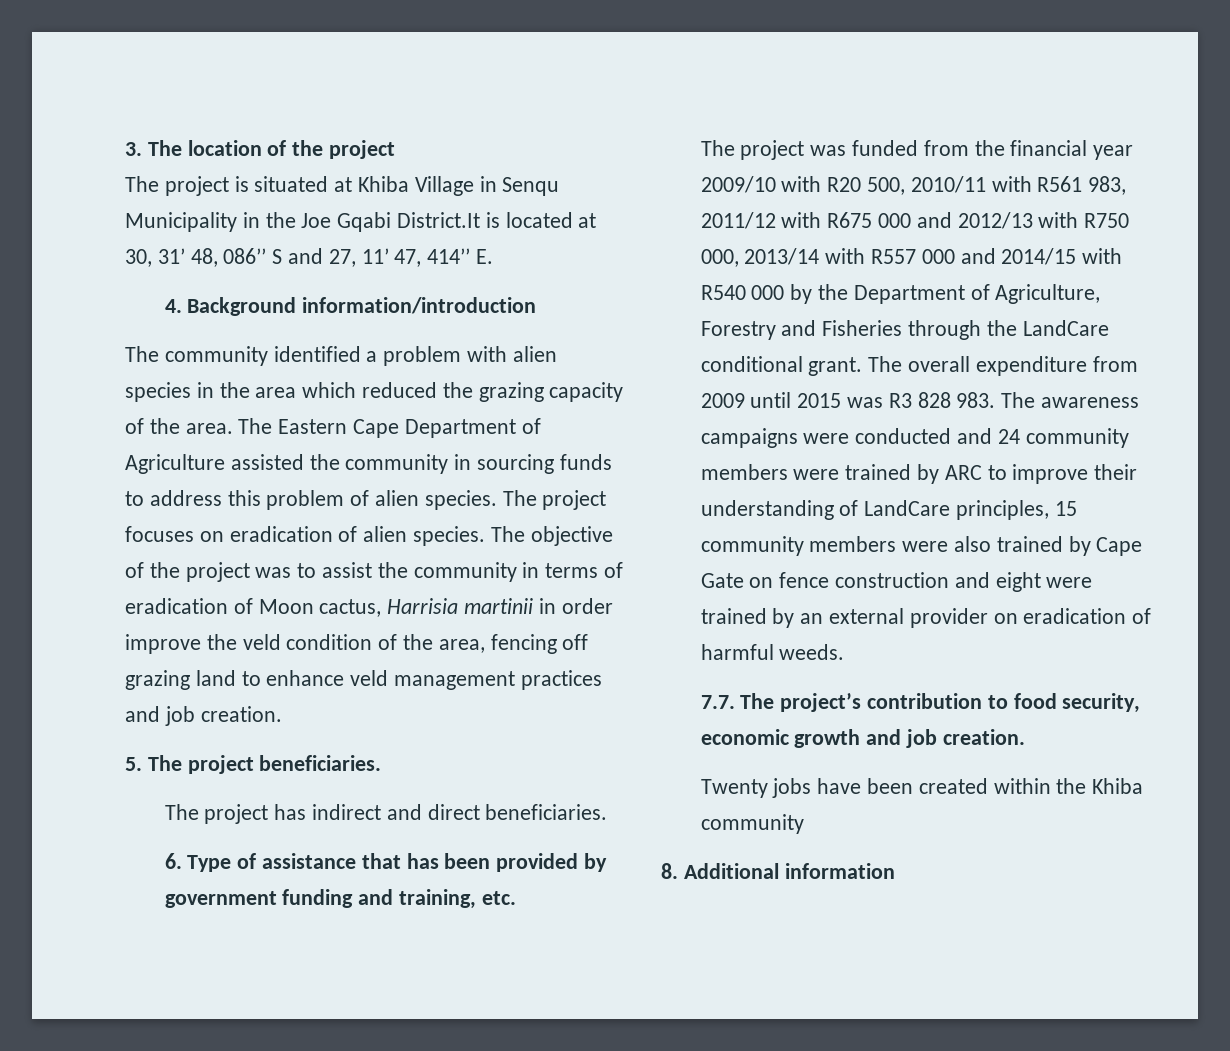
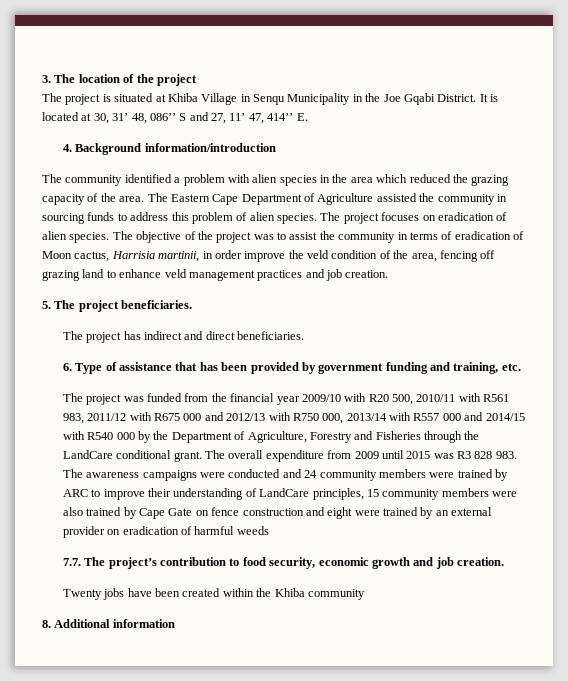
- The project is situated at Khiba Village in Senqu Municipality in the Joe Gqabi District.It is located at 30, 31’ 48, 086’’ S and 27, 11’ 47, 414’’ E.
+ The project is situated at Khiba Village in Senqu Municipality in the Joe Gqabi District. It is located at 30, 31’ 48, 086’’ S and 27, 11’ 47, 414’’ E.
- The objective of the project was to assist the community in terms of eradication of Moon cactus, Harrisia martinii in order improve the veld condition of the area, fencing off grazing land to enhance veld management practices and job creation.
+ The objective of the project was to assist the community in terms of eradication of Moon cactus, Harrisia martinii, in order improve the veld condition of the area, fencing off grazing land to enhance veld management practices and job creation.
- The overall expenditure from 2009 until 2015 was R3 828 983. The awareness campaigns were conducted and 24 community members were trained by ARC to improve their understanding of LandCare principles, 15 community members were also trained by Cape Gate on fence construction and eight were trained by an external provider on eradication of harmful weeds.
+ The overall expenditure from 2009 until 2015 was R3 828 983. The awareness campaigns were conducted and 24 community members were trained by ARC to improve their understanding of LandCare principles, 15 community members were also trained by Cape Gate on fence construction and eight were trained by an external provider on eradication of harmful weeds

